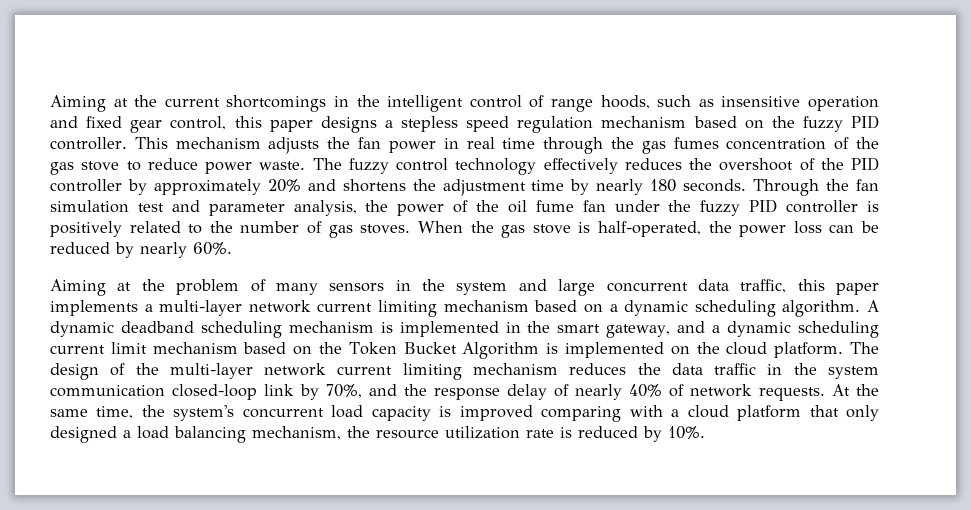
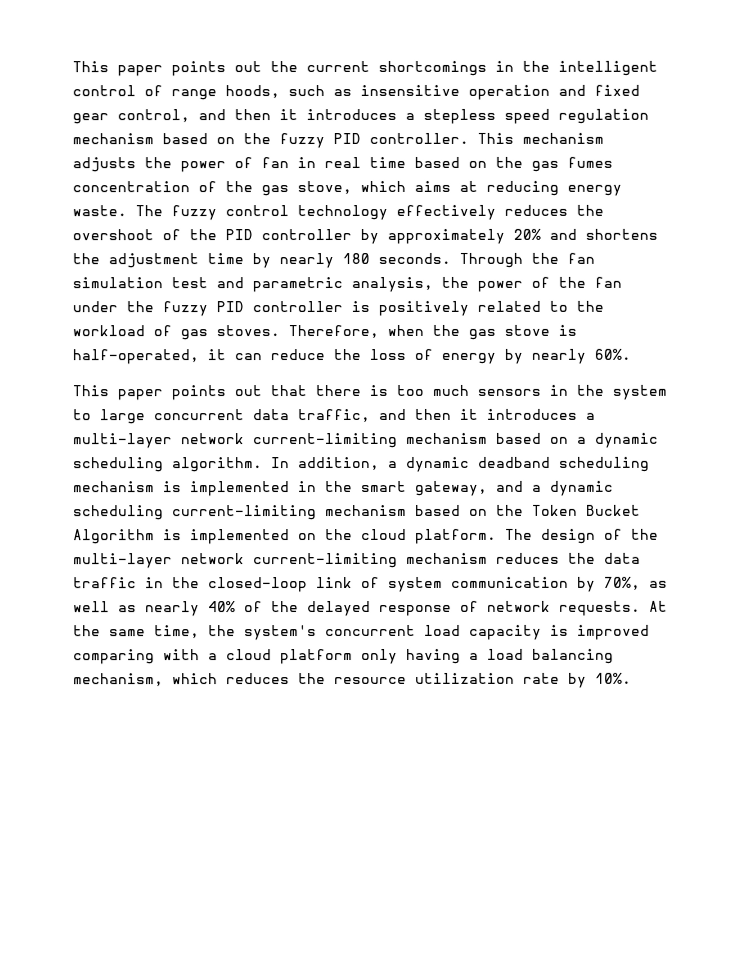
- Aiming at the current shortcomings in the intelligent control of range hoods, such as insensitive operation and fixed gear control, this paper designs a stepless speed regulation mechanism based on the fuzzy PID controller.
+ This paper points out the current shortcomings in the intelligent control of range hoods, such as insensitive operation and fixed gear control, and then it introduces a stepless speed regulation mechanism based on the fuzzy PID controller.
- This mechanism adjusts the fan power in real time through the gas fumes concentration of the gas stove to reduce power waste.
+ This mechanism adjusts the power of fan in real time based on the gas fumes concentration of the gas stove, which aims at reducing energy waste.
- Through the fan simulation test and parameter analysis, the power of the oil fume fan under the fuzzy PID controller is positively related to the number of gas stoves.
+ Through the fan simulation test and parametric analysis, the power of the fan under the fuzzy PID controller is positively related to the workload of gas stoves.
- When the gas stove is half-operated, the power loss can be reduced by nearly 60%.
- Aiming at the problem of many sensors in the system and large concurrent data traffic, this paper implements a multi-layer network current limiting mechanism based on a dynamic scheduling algorithm.
+ Therefore, when the gas stove is half-operated, it can reduce the loss of energy by nearly 60%.
+ This paper points out that there is too much sensors in the system to large concurrent data traffic, and then it introduces a multi-layer network current-limiting mechanism based on a dynamic scheduling algorithm.
- A dynamic deadband scheduling mechanism is implemented in the smart gateway, and a dynamic scheduling current limit mechanism based on the Token Bucket Algorithm is implemented on the cloud platform.
+ In addition, a dynamic deadband scheduling mechanism is implemented in the smart gateway, and a dynamic scheduling current-limiting mechanism based on the Token Bucket Algorithm is implemented on the cloud platform.
- The design of the multi-layer network current limiting mechanism reduces the data traffic in the system communication closed-loop link by 70%, and the response delay of nearly 40% of network requests.
+ The design of the multi-layer network current-limiting mechanism reduces the data traffic in the closed-loop link of system communication by 70%, as well as nearly 40% of the delayed response of network requests.
- At the same time, the system's concurrent load capacity is improved comparing with a cloud platform that only designed a load balancing mechanism, the resource utilization rate is reduced by 10%.
+ At the same time, the system's concurrent load capacity is improved comparing with a cloud platform only having a load balancing mechanism, which reduces the resource utilization rate by 10%.

